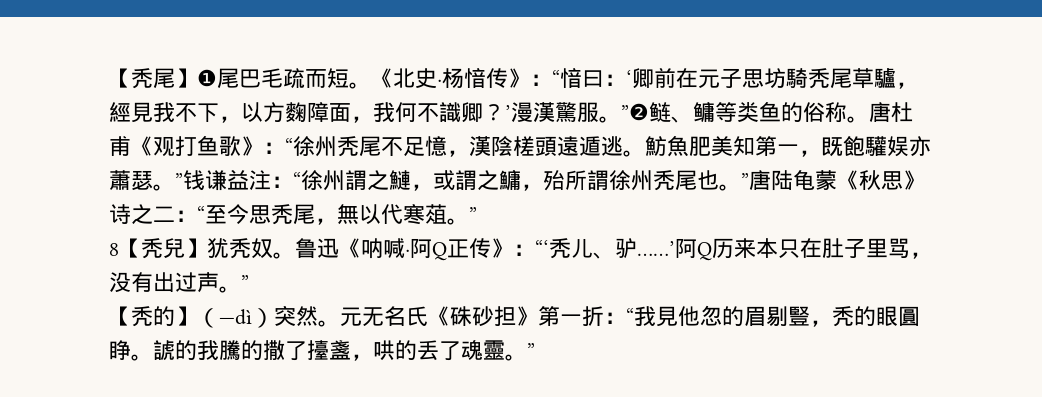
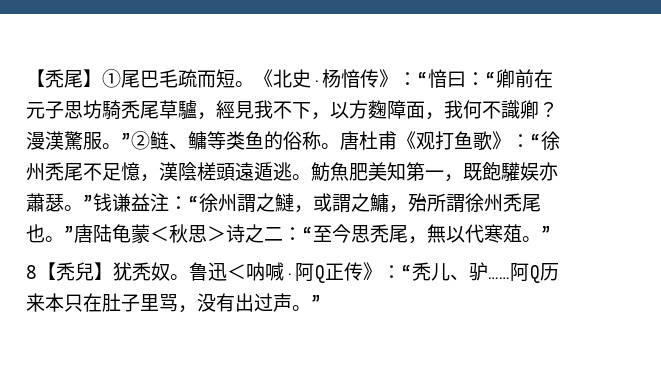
- 【秃尾】❶尾巴毛疏而短。
+ 【秃尾】①尾巴毛疏而短。
- 《北史·杨愔传》：“愔曰：‘卿前在元子思坊騎秃尾草驢，經見我不下，以方麴障面，我何不識卿？’漫漢驚服。”❷鲢、鳙等类鱼的俗称。
+ 《北史·杨愔传》：“愔曰：“卿前在元子思坊騎秃尾草驢，經見我不下，以方麴障面，我何不識卿？漫漢驚服。”②鲢、鳙等类鱼的俗称。
- 魴魚肥美知第一，既飽驩娱亦蕭瑟。”钱谦益注：“徐州謂之鰱，或謂之鱅，殆所謂徐州秃尾也。”唐陆龟蒙《秋思》诗之二：“至今思秃尾，無以代寒葅。”
+ 魴魚肥美知第一，既飽驩娱亦蕭瑟。”钱谦益注：“徐州謂之鰱，或謂之鱅，殆所謂徐州秃尾也。”唐陆龟蒙＜秋思＞诗之二：“至今思秃尾，無以代寒葅。”
- 鲁迅《呐喊·阿Q正传》：“‘秃儿、驴……’
+ 鲁迅＜呐喊·阿Q正传》：“秃儿、驴……
- 【秃的】（—dì）突然。元无名氏《硃砂担》第一折：“我見他忽的眉剔豎，秃的眼圓睁。諕的我騰的撒了擡盞，哄的丢了魂靈。”

